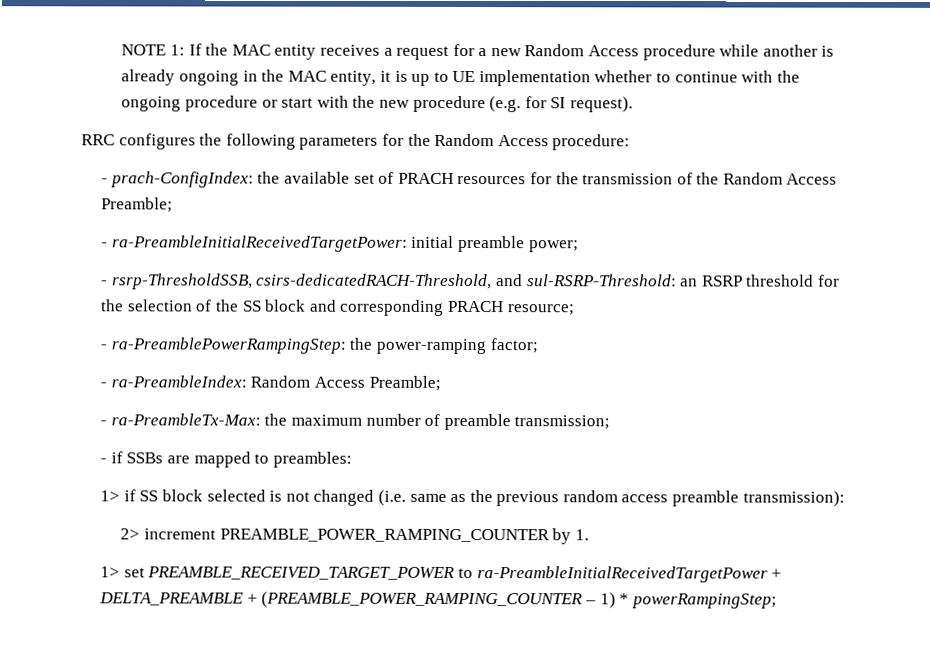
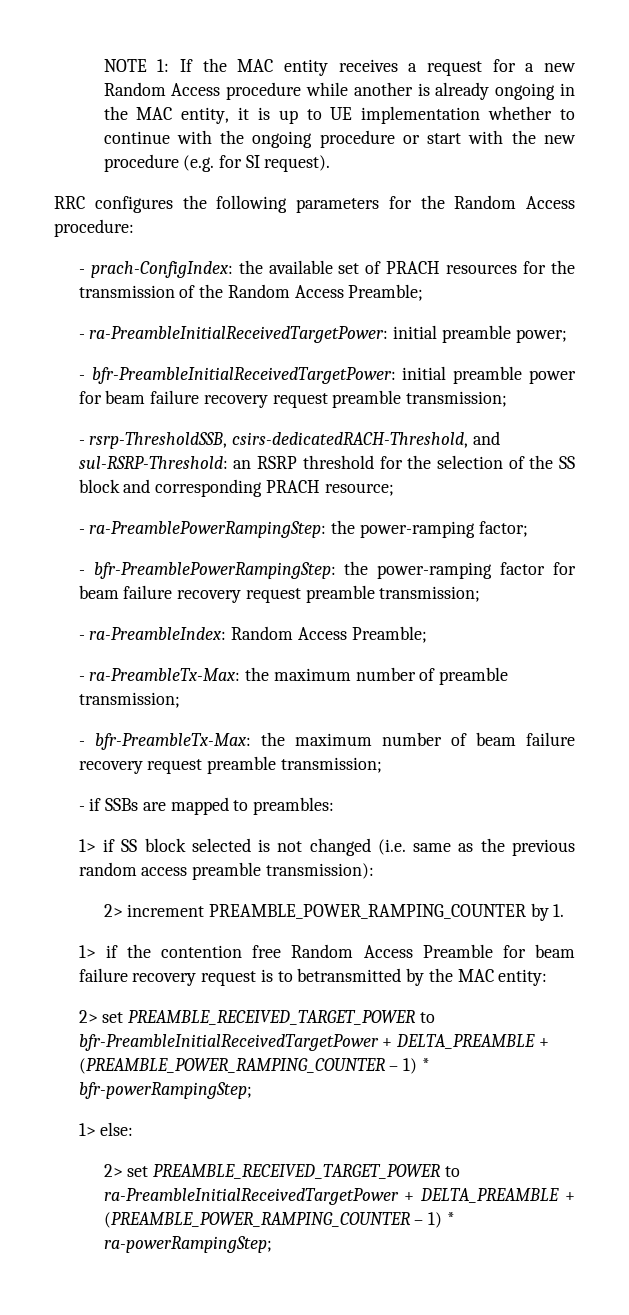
+ - bfr-PreambleInitialReceivedTargetPower: initial preamble power for beam failure recovery request preamble transmission;
+ - bfr-PreamblePowerRampingStep: the power-ramping factor for beam failure recovery request preamble transmission;
+ - bfr-PreambleTx-Max: the maximum number of beam failure recovery request preamble transmission;
- 1> set PREAMBLE_RECEIVED_TARGET_POWER to ra-PreambleInitialReceivedTargetPower + DELTA_PREAMBLE + (PREAMBLE_POWER_RAMPING_COUNTER – 1) * powerRampingStep;
+ 1> if the contention free Random Access Preamble for beam failure recovery request is to betransmitted by the MAC entity:
+ 2> set PREAMBLE_RECEIVED_TARGET_POWER to bfr-PreambleInitialReceivedTargetPower + DELTA_PREAMBLE + (PREAMBLE_POWER_RAMPING_COUNTER – 1) * bfr-powerRampingStep;
+ 1> else:
+ 2> set PREAMBLE_RECEIVED_TARGET_POWER to ra-PreambleInitialReceivedTargetPower + DELTA_PREAMBLE + (PREAMBLE_POWER_RAMPING_COUNTER – 1) * ra-powerRampingStep;

